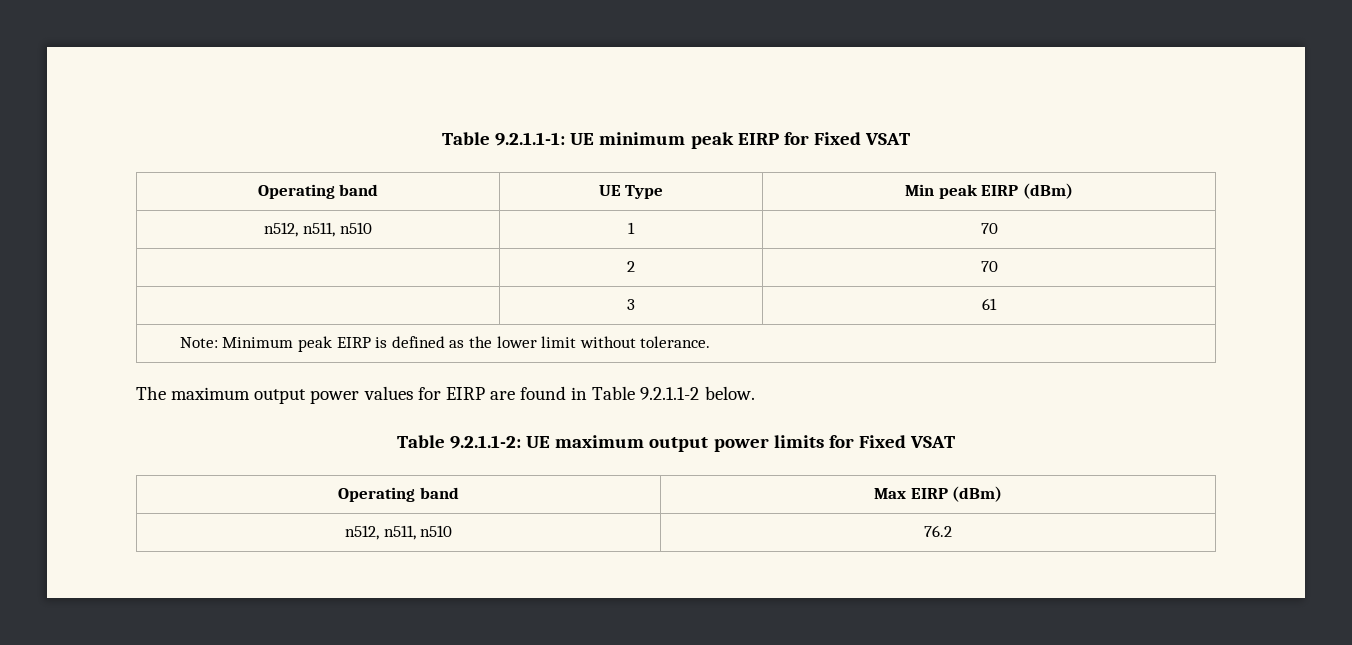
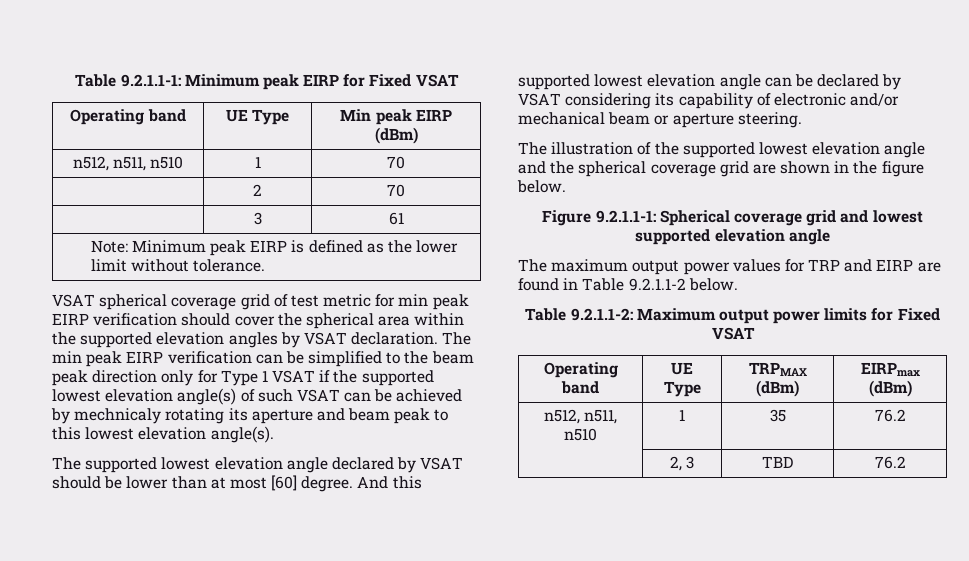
- Table 9.2.1.1-1: UE minimum peak EIRP for Fixed VSAT
+ Table 9.2.1.1-1: Minimum peak EIRP for Fixed VSAT
+ VSAT spherical coverage grid of test metric for min peak EIRP verification should cover the spherical area within the supported elevation angles by VSAT declaration. The min peak EIRP verification can be simplified to the beam peak direction only for Type 1 VSAT if the supported lowest elevation angle(s) of such VSAT can be achieved by mechnicaly rotating its aperture and beam peak to this lowest elevation angle(s).
+ The supported lowest elevation angle declared by VSAT should be lower than at most [60] degree. And this supported lowest elevation angle can be declared by VSAT considering its capability of electronic and/or mechanical beam or aperture steering.
+ The illustration of the supported lowest elevation angle and the spherical coverage grid are shown in the figure below.
+ Figure 9.2.1.1-1: Spherical coverage grid and lowest supported elevation angle
- The maximum output power values for EIRP are found in Table 9.2.1.1-2 below.
+ The maximum output power values for TRP and EIRP are found in Table 9.2.1.1-2 below.
- Table 9.2.1.1-2: UE maximum output power limits for Fixed VSAT
+ Table 9.2.1.1-2: Maximum output power limits for Fixed VSAT
- Operating band | Max EIRP (dBm)
- n512, n511, n510 | 76.2
+ Operating band | UE Type | TRPMAX (dBm) | EIRPmax (dBm)
+ n512, n511, n510 | 1 | 35 | 76.2
+ | 2, 3 | TBD | 76.2

